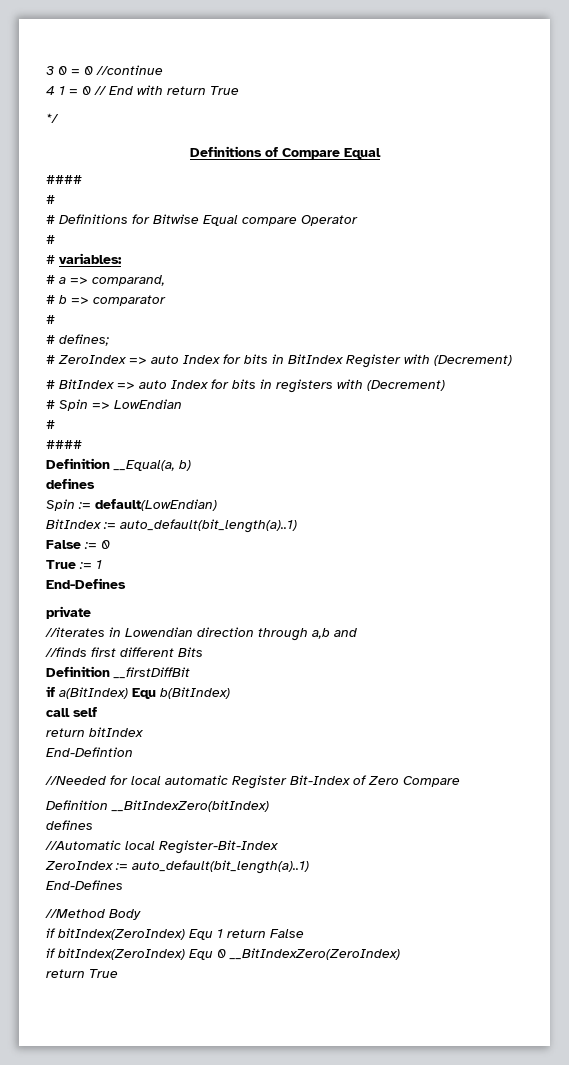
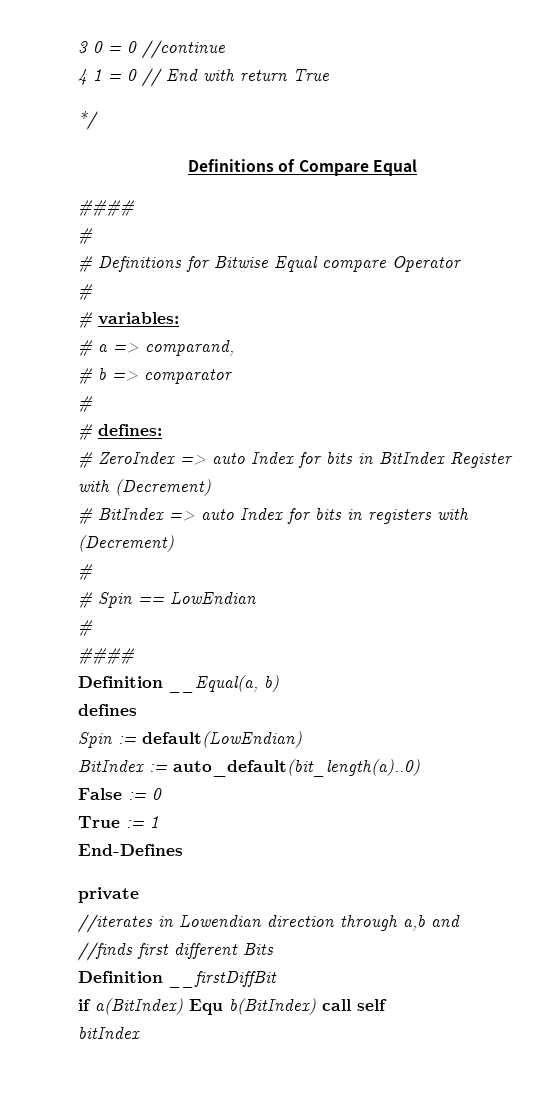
- # defines;
+ # defines:
  # BitIndex => auto Index for bits in registers with (Decrement)
- # Spin => LowEndian
+ #
+ # Spin == LowEndian
- BitIndex := auto_default(bit_length(a)..1)
+ BitIndex := auto_default(bit_length(a)..0)
- if a(BitIndex) Equ b(BitIndex)
- call self
+ if a(BitIndex) Equ b(BitIndex) call self
- return bitIndex
+ bitIndex
- End-Defintion
- //Needed for local automatic Register Bit-Index of Zero Compare
- Definition __BitIndexZero(bitIndex)
- defines
- //Automatic local Register-Bit-Index
- ZeroIndex := auto_default(bit_length(a)..1)
- End-Defines
- //Method Body
- if bitIndex(ZeroIndex) Equ 1 return False
- if bitIndex(ZeroIndex) Equ 0 __BitIndexZero(ZeroIndex)
- return True

